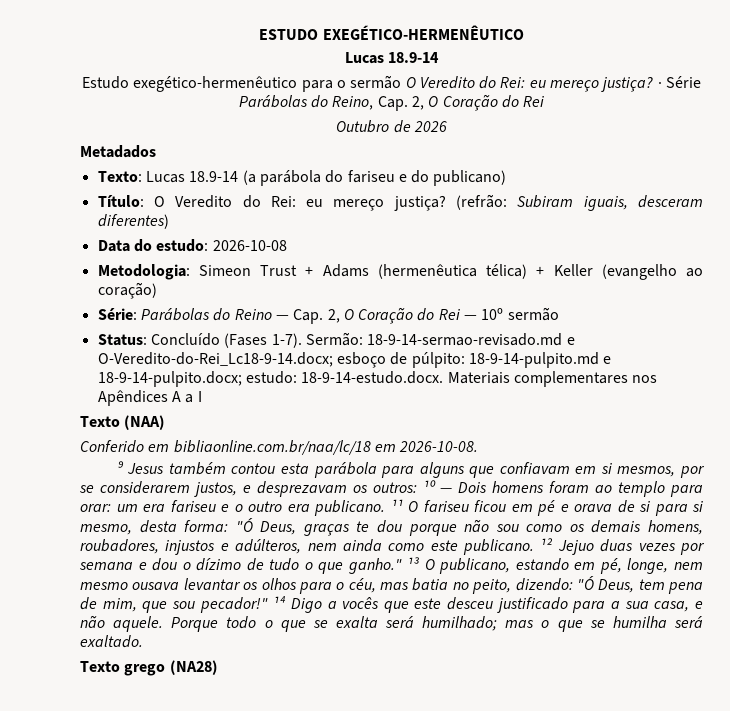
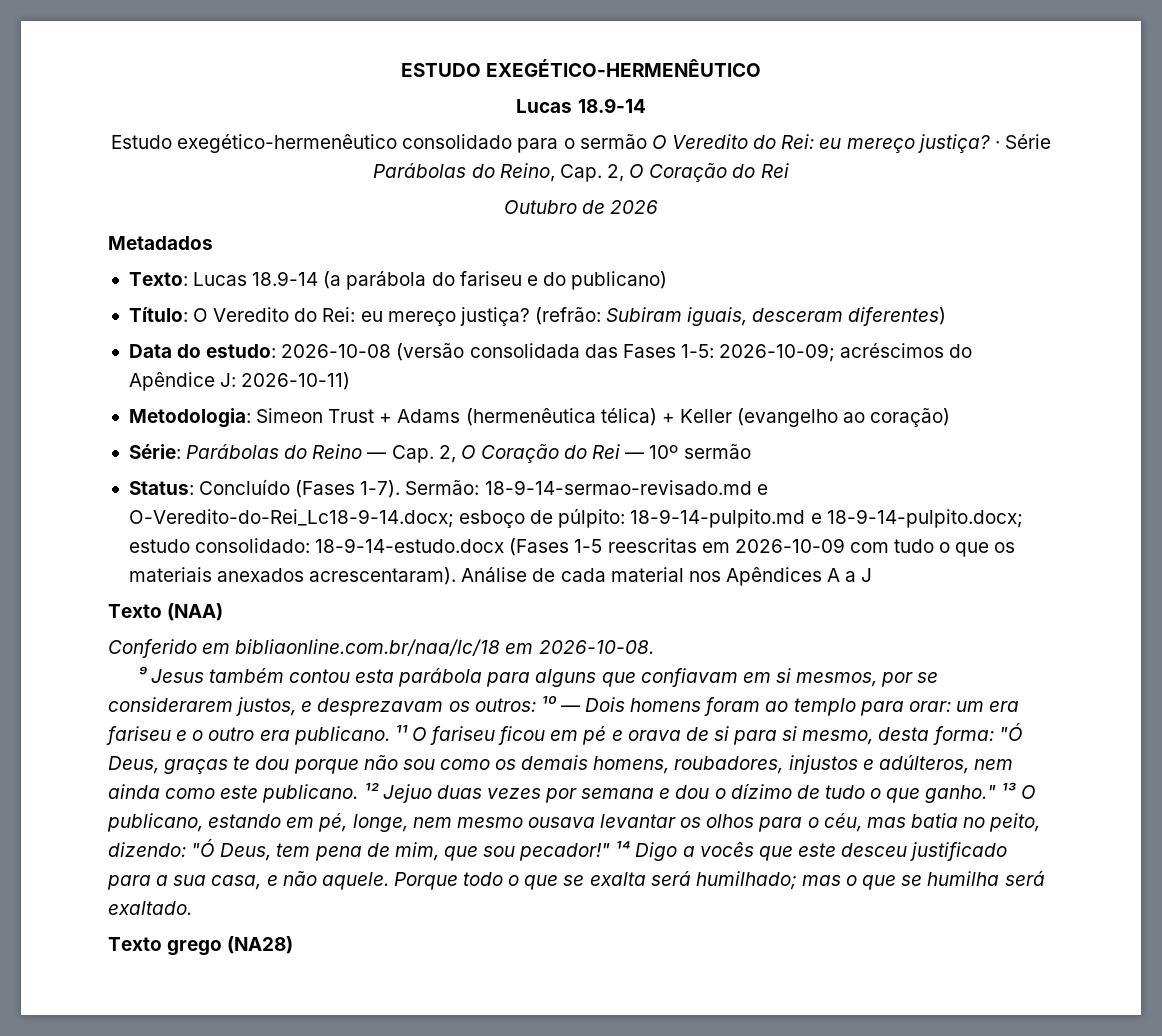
- Estudo exegético-hermenêutico para o sermão O Veredito do Rei: eu mereço justiça?
+ Estudo exegético-hermenêutico consolidado para o sermão O Veredito do Rei: eu mereço justiça?
- Data do estudo: 2026-10-08
+ Data do estudo: 2026-10-08 (versão consolidada das Fases 1-5: 2026-10-09; acréscimos do Apêndice J: 2026-10-11)
- Sermão: 18-9-14-sermao-revisado.md e O-Veredito-do-Rei_Lc18-9-14.docx; esboço de púlpito: 18-9-14-pulpito.md e 18-9-14-pulpito.docx; estudo: 18-9-14-estudo.docx. Materiais complementares nos Apêndices A a I
+ Sermão: 18-9-14-sermao-revisado.md e O-Veredito-do-Rei_Lc18-9-14.docx; esboço de púlpito: 18-9-14-pulpito.md e 18-9-14-pulpito.docx; estudo consolidado: 18-9-14-estudo.docx (Fases 1-5 reescritas em 2026-10-09 com tudo o que os materiais anexados acrescentaram). Análise de cada material nos Apêndices A a J

